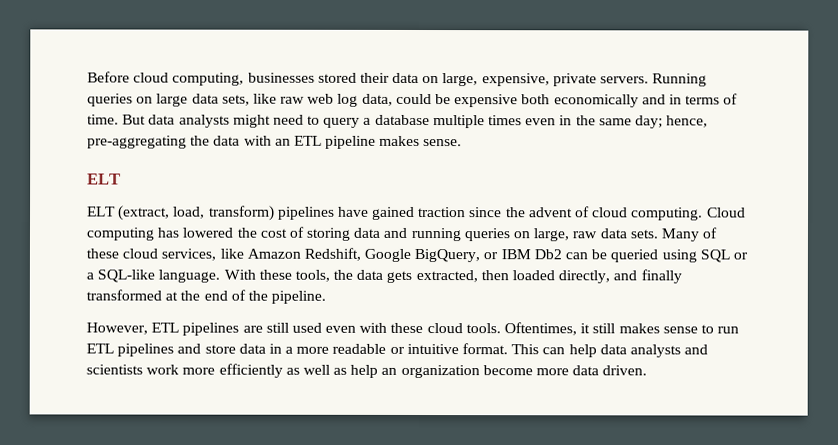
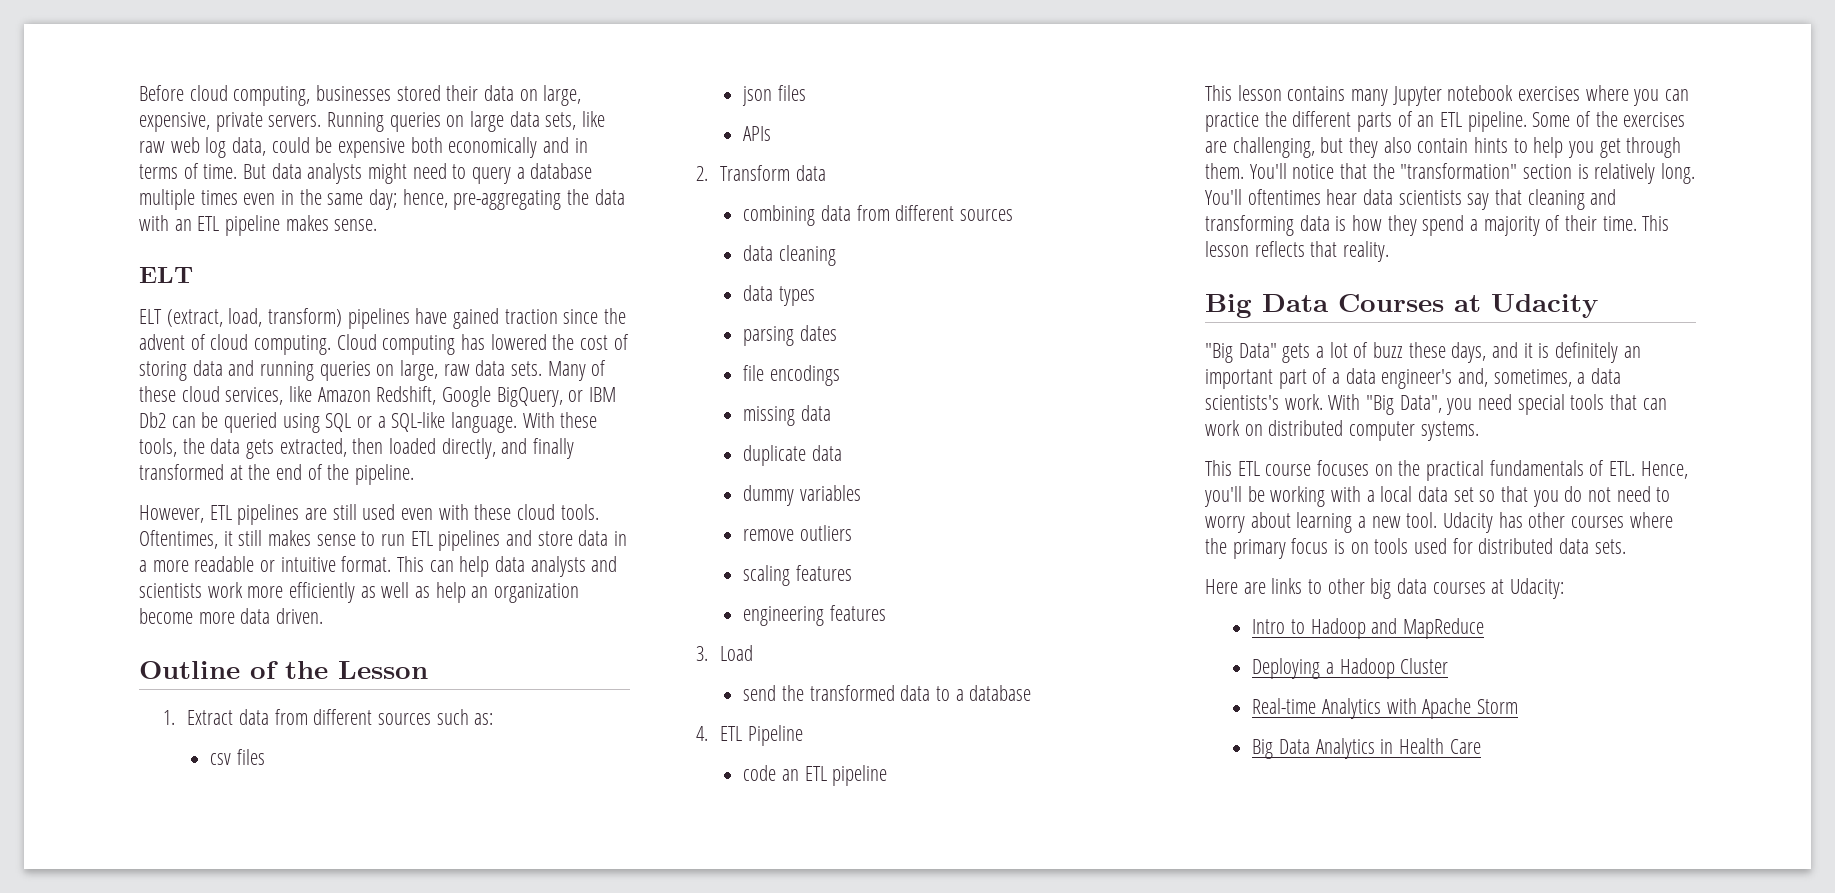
+ Outline of the Lesson
+ 1. Extract data from different sources such as:
+ csv files
+ json files
+ APIs
+ 2. Transform data
+ combining data from different sources
+ data cleaning
+ data types
+ parsing dates
+ file encodings
+ missing data
+ duplicate data
+ dummy variables
+ remove outliers
+ scaling features
+ engineering features
+ 3. Load
+ send the transformed data to a database
+ 4. ETL Pipeline
+ code an ETL pipeline
+ This lesson contains many Jupyter notebook exercises where you can practice the different parts of an ETL pipeline. Some of the exercises are challenging, but they also contain hints to help you get through them. You'll notice that the "transformation" section is relatively long. You'll oftentimes hear data scientists say that cleaning and transforming data is how they spend a majority of their time. This lesson reflects that reality.
+ Big Data Courses at Udacity
+ "Big Data" gets a lot of buzz these days, and it is definitely an important part of a data engineer's and, sometimes, a data scientists's work. With "Big Data", you need special tools that can work on distributed computer systems.
+ This ETL course focuses on the practical fundamentals of ETL. Hence, you'll be working with a local data set so that you do not need to worry about learning a new tool. Udacity has other courses where the primary focus is on tools used for distributed data sets.
+ Here are links to other big data courses at Udacity:
+ Intro to Hadoop and MapReduce
+ Deploying a Hadoop Cluster
+ Real-time Analytics with Apache Storm
+ Big Data Analytics in Health Care

